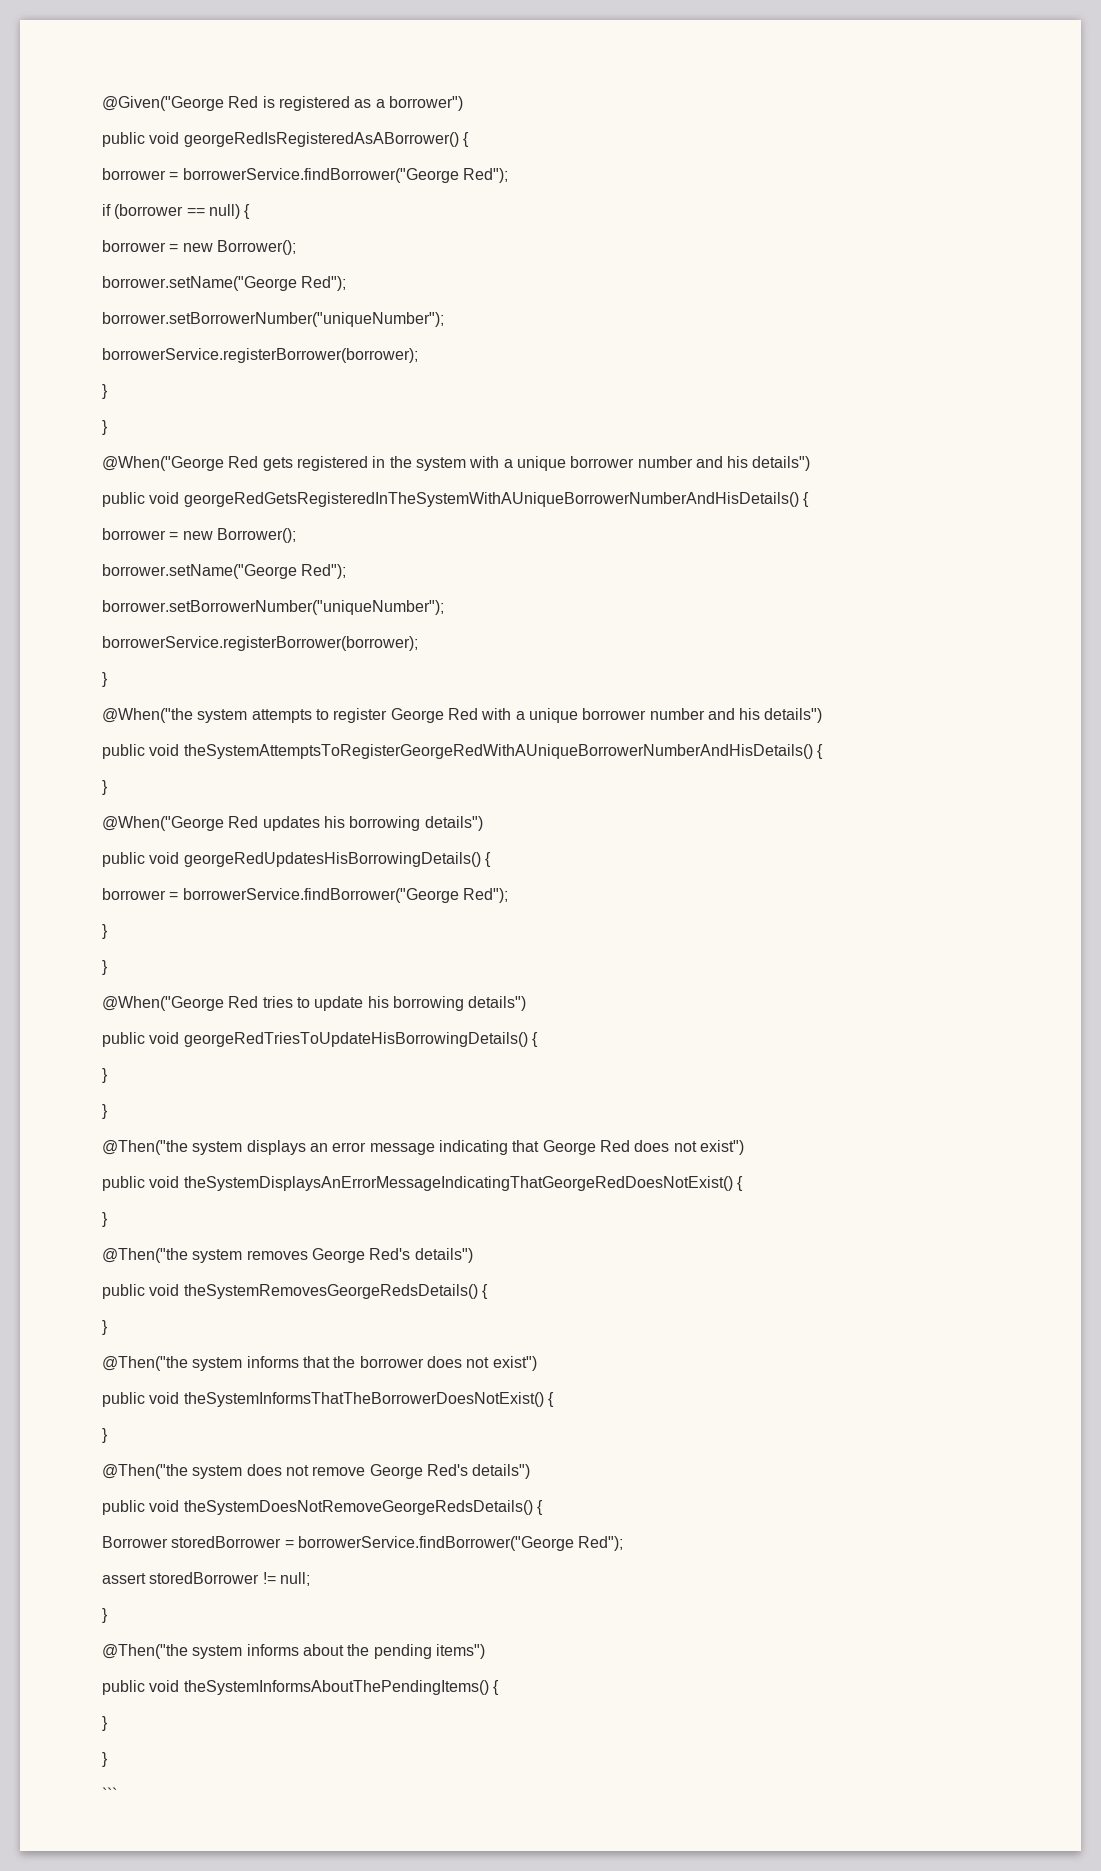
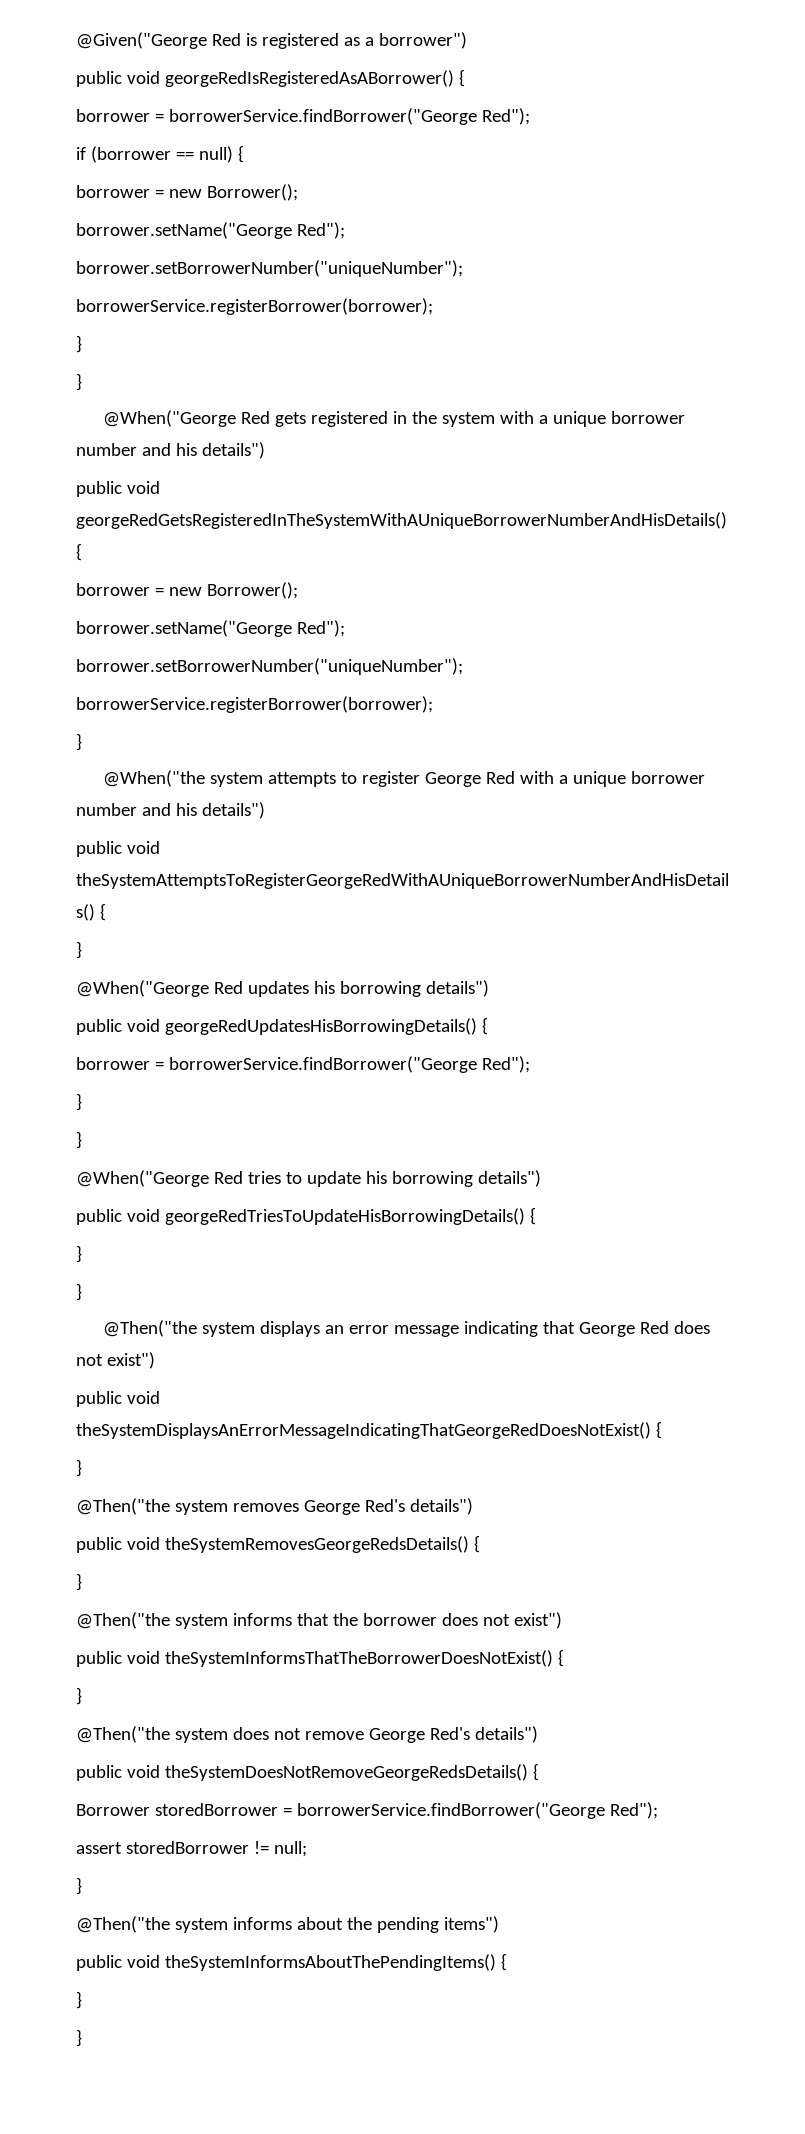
- ```

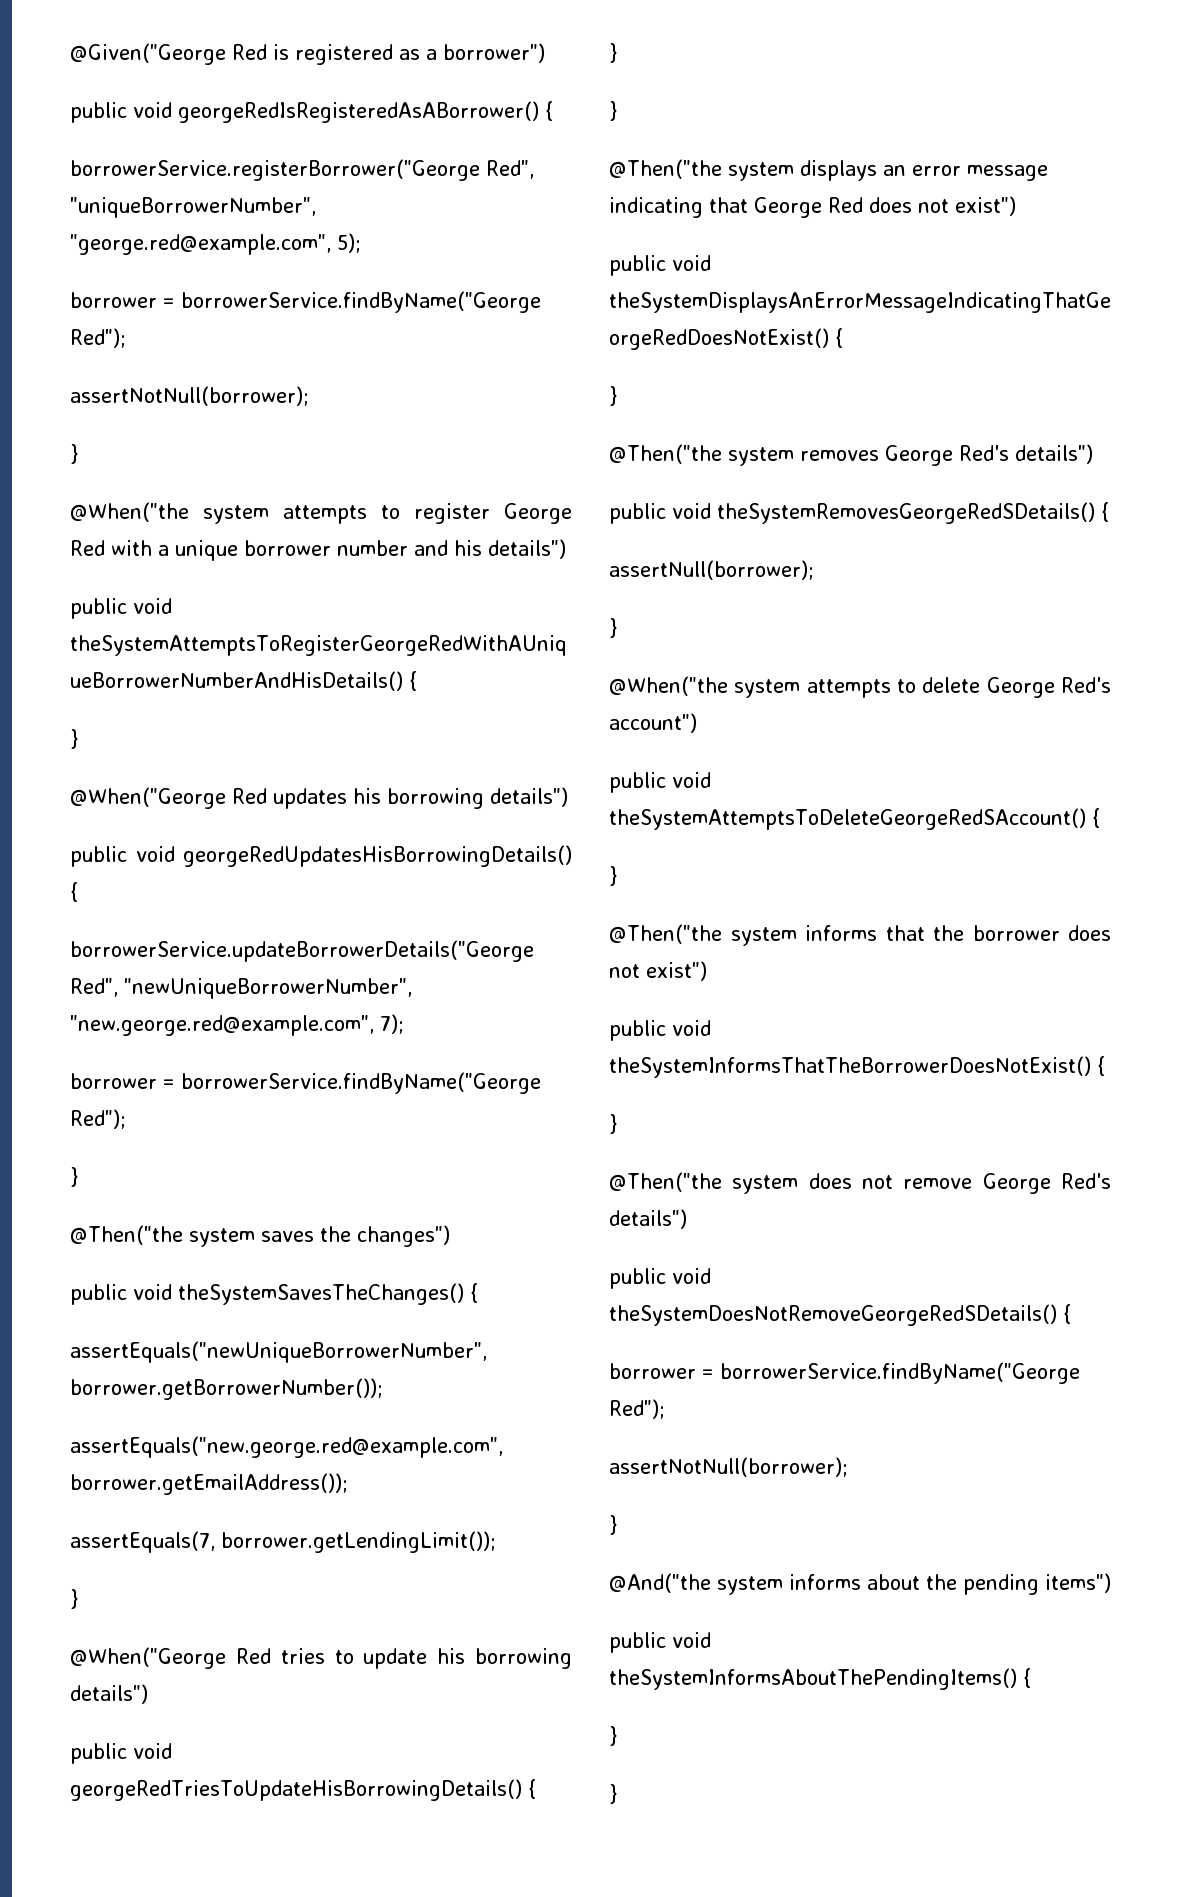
  public void georgeRedIsRegisteredAsABorrower() {
- borrower = borrowerService.findBorrower("George Red");
- if (borrower == null) {
- borrower = new Borrower();
- borrower.setName("George Red");
- borrower.setBorrowerNumber("uniqueNumber");
- borrowerService.registerBorrower(borrower);
- }
- }
- @When("George Red gets registered in the system with a unique borrower number and his details")
- public void georgeRedGetsRegisteredInTheSystemWithAUniqueBorrowerNumberAndHisDetails() {
- borrower = new Borrower();
- borrower.setName("George Red");
- borrower.setBorrowerNumber("uniqueNumber");
- borrowerService.registerBorrower(borrower);
+ borrowerService.registerBorrower("George Red", "uniqueBorrowerNumber", "george.red@example.com", 5);
+ borrower = borrowerService.findByName("George Red");
+ assertNotNull(borrower);
  public void georgeRedUpdatesHisBorrowingDetails() {
- borrower = borrowerService.findBorrower("George Red");
+ borrowerService.updateBorrowerDetails("George Red", "newUniqueBorrowerNumber", "new.george.red@example.com", 7);
+ borrower = borrowerService.findByName("George Red");
+ @Then("the system saves the changes")
+ public void theSystemSavesTheChanges() {
+ assertEquals("newUniqueBorrowerNumber", borrower.getBorrowerNumber());
+ assertEquals("new.george.red@example.com", borrower.getEmailAddress());
+ assertEquals(7, borrower.getLendingLimit());
- public void theSystemRemovesGeorgeRedsDetails() {
+ public void theSystemRemovesGeorgeRedSDetails() {
+ assertNull(borrower);
+ }
+ @When("the system attempts to delete George Red's account")
+ public void theSystemAttemptsToDeleteGeorgeRedSAccount() {
- public void theSystemDoesNotRemoveGeorgeRedsDetails() {
- Borrower storedBorrower = borrowerService.findBorrower("George Red");
- assert storedBorrower != null;
+ public void theSystemDoesNotRemoveGeorgeRedSDetails() {
+ borrower = borrowerService.findByName("George Red");
+ assertNotNull(borrower);
  }
- @Then("the system informs about the pending items")
+ @And("the system informs about the pending items")

